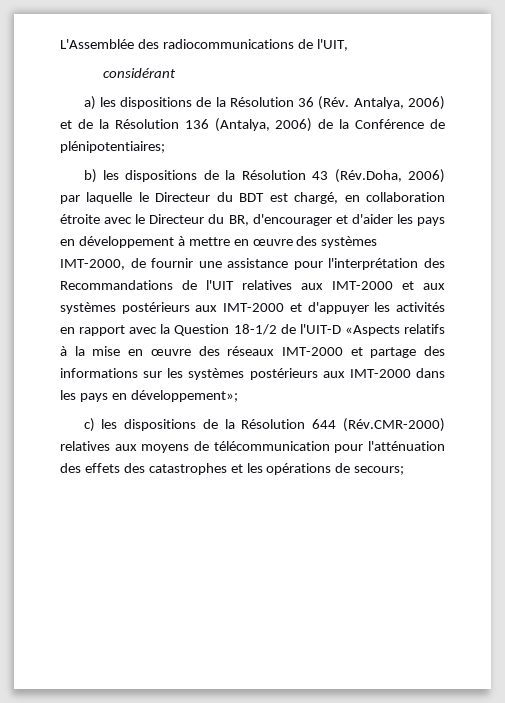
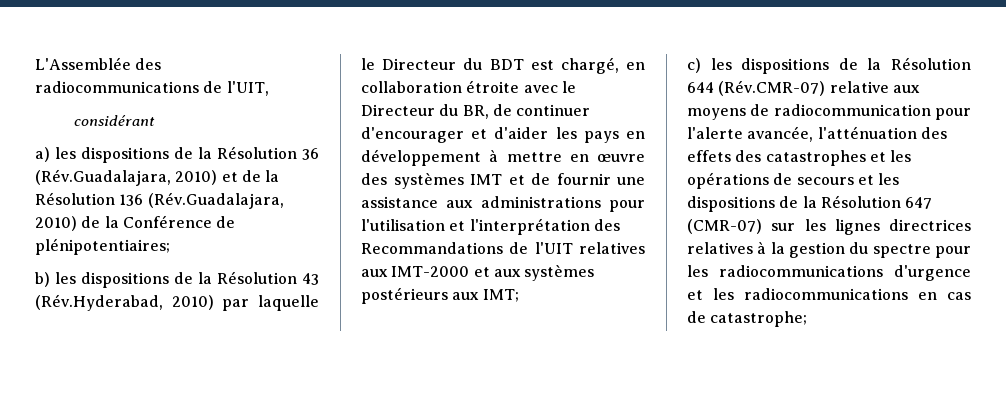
- a) les dispositions de la Résolution 36 (Rév. Antalya, 2006) et de la Résolution 136 (Antalya, 2006) de la Conférence de plénipotentiaires;
+ a) les dispositions de la Résolution 36 (Rév.Guadalajara, 2010) et de la Résolution 136 (Rév.Guadalajara, 2010) de la Conférence de plénipotentiaires;
- b) les dispositions de la Résolution 43 (Rév.Doha, 2006) par laquelle le Directeur du BDT est chargé, en collaboration étroite avec le Directeur du BR, d'encourager et d'aider les pays en développement à mettre en œuvre des systèmes IMT-2000, de fournir une assistance pour l'interprétation des Recommandations de l'UIT relatives aux IMT-2000 et aux systèmes postérieurs aux IMT-2000 et d'appuyer les activités en rapport avec la Question 18-1/2 de l'UIT-D «Aspects relatifs à la mise en œuvre des réseaux IMT-2000 et partage des informations sur les systèmes postérieurs aux IMT-2000 dans les pays en développement»;
+ b) les dispositions de la Résolution 43 (Rév.Hyderabad, 2010) par laquelle le Directeur du BDT est chargé, en collaboration étroite avec le Directeur du BR, de continuer d'encourager et d'aider les pays en développement à mettre en œuvre des systèmes IMT et de fournir une assistance aux administrations pour l'utilisation et l'interprétation des Recommandations de l'UIT relatives aux IMT-2000 et aux systèmes postérieurs aux IMT;
- c) les dispositions de la Résolution 644 (Rév.CMR-2000) relatives aux moyens de télécommunication pour l'atténuation des effets des catastrophes et les opérations de secours;
+ c) les dispositions de la Résolution 644 (Rév.CMR-07) relative aux moyens de radiocommunication pour l'alerte avancée, l'atténuation des effets des catastrophes et les opérations de secours et les dispositions de la Résolution 647 (CMR-07) sur les lignes directrices relatives à la gestion du spectre pour les radiocommunications d'urgence et les radiocommunications en cas de catastrophe;

